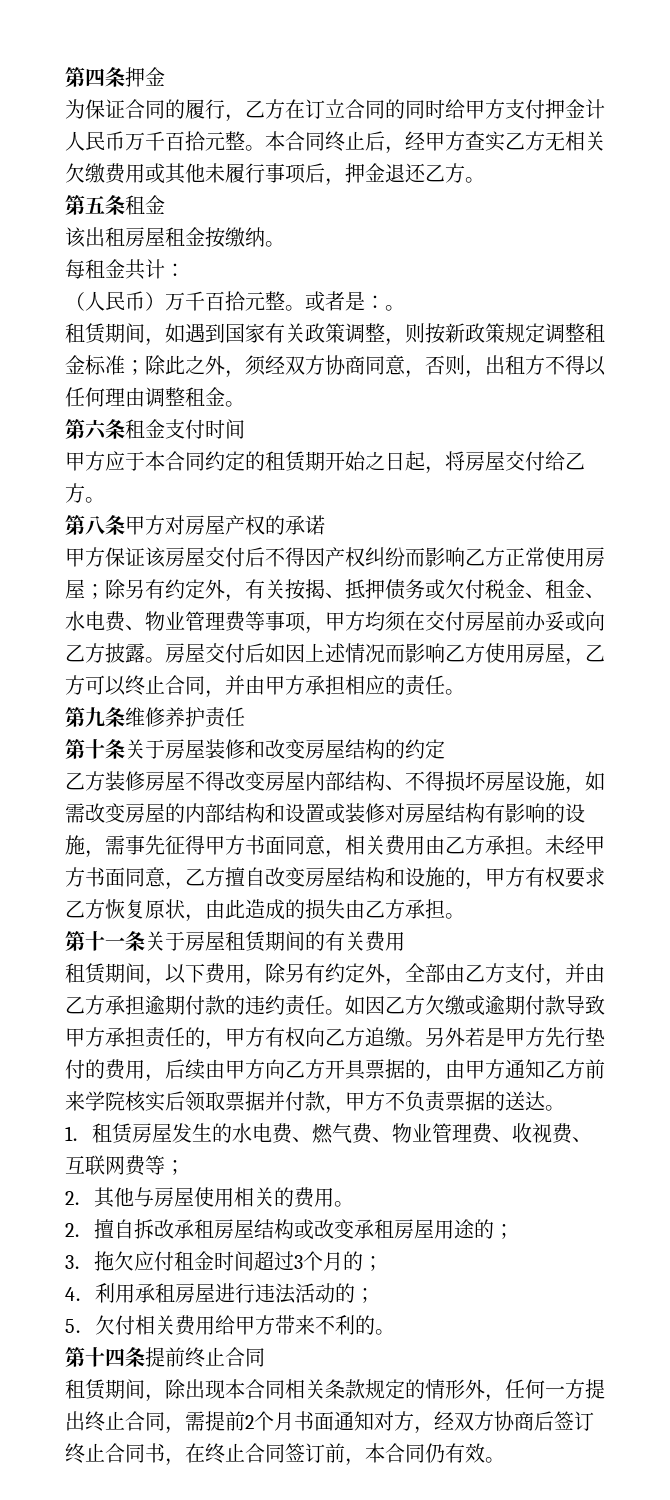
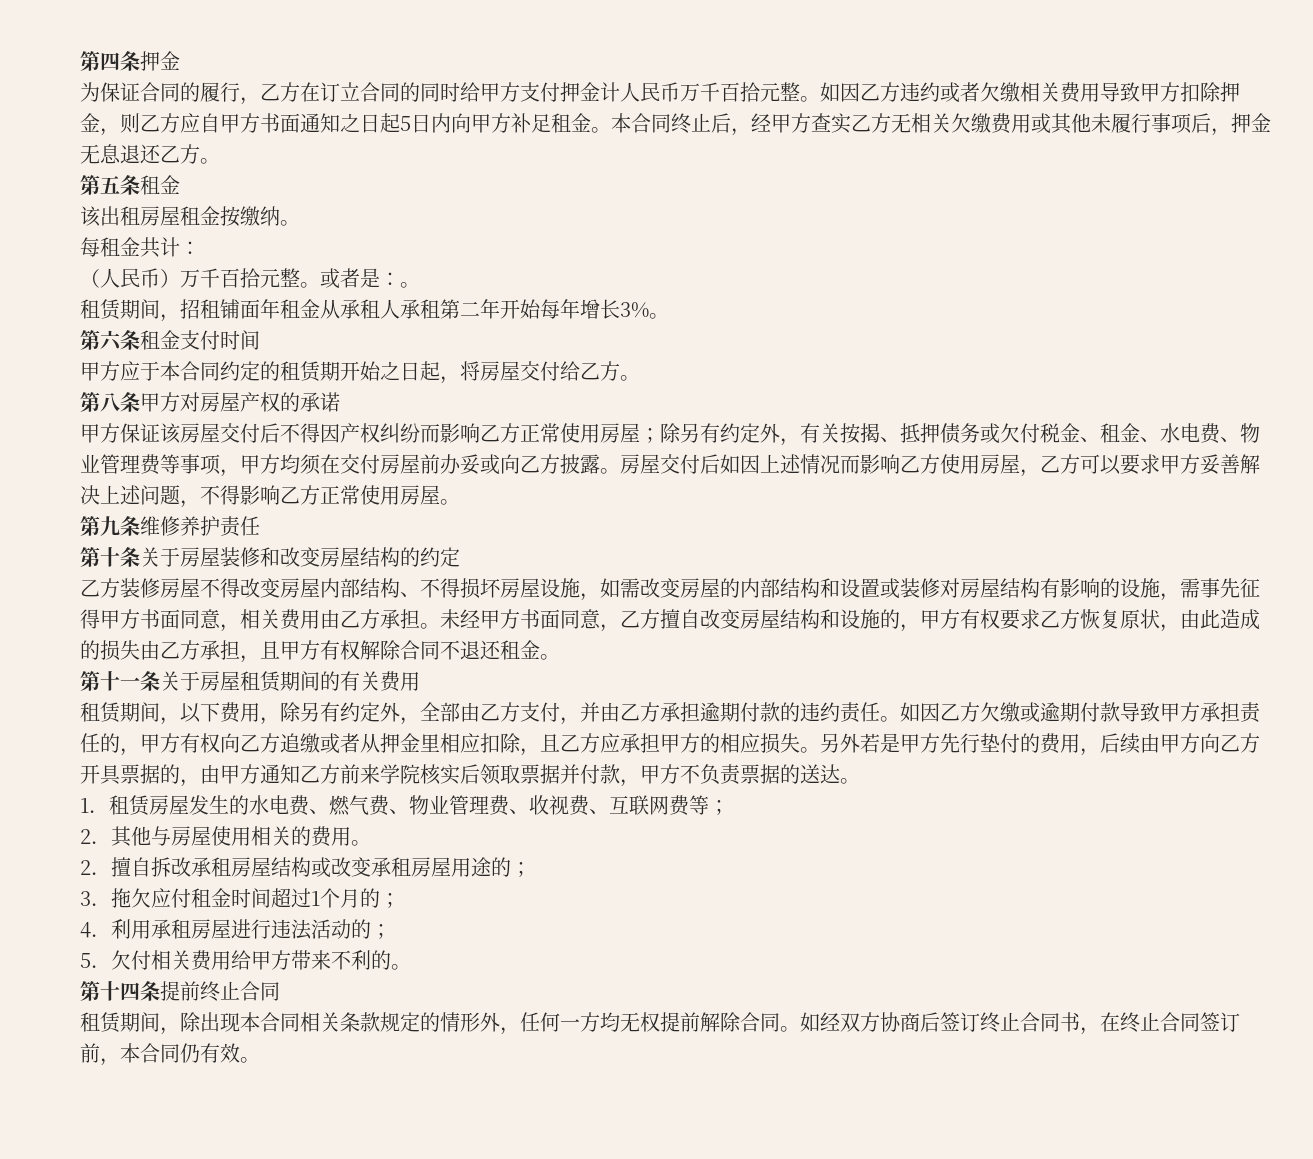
+ 如因乙方违约或者欠缴相关费用导致甲方扣除押金，则乙方应自甲方书面通知之日起5日内向甲方补足租金。
- 本合同终止后，经甲方查实乙方无相关欠缴费用或其他未履行事项后，押金退还乙方。
+ 本合同终止后，经甲方查实乙方无相关欠缴费用或其他未履行事项后，押金无息退还乙方。
- 租赁期间，如遇到国家有关政策调整，则按新政策规定调整租金标准；除此之外，须经双方协商同意，否则，出租方不得以任何理由调整租金。
+ 租赁期间，招租铺面年租金从承租人承租第二年开始每年增长3%。
- 房屋交付后如因上述情况而影响乙方使用房屋，乙方可以终止合同，并由甲方承担相应的责任。
+ 房屋交付后如因上述情况而影响乙方使用房屋，乙方可以要求甲方妥善解决上述问题，不得影响乙方正常使用房屋。
- 未经甲方书面同意，乙方擅自改变房屋结构和设施的，甲方有权要求乙方恢复原状，由此造成的损失由乙方承担。
+ 未经甲方书面同意，乙方擅自改变房屋结构和设施的，甲方有权要求乙方恢复原状，由此造成的损失由乙方承担，且甲方有权解除合同不退还租金。
- 如因乙方欠缴或逾期付款导致甲方承担责任的，甲方有权向乙方追缴。
+ 如因乙方欠缴或逾期付款导致甲方承担责任的，甲方有权向乙方追缴或者从押金里相应扣除，且乙方应承担甲方的相应损失。
- 3．拖欠应付租金时间超过3个月的；
+ 3．拖欠应付租金时间超过1个月的；
- 租赁期间，除出现本合同相关条款规定的情形外，任何一方提出终止合同，需提前2个月书面通知对方，经双方协商后签订终止合同书，在终止合同签订前，本合同仍有效。
+ 租赁期间，除出现本合同相关条款规定的情形外，任何一方均无权提前解除合同。如经双方协商后签订终止合同书，在终止合同签订前，本合同仍有效。

